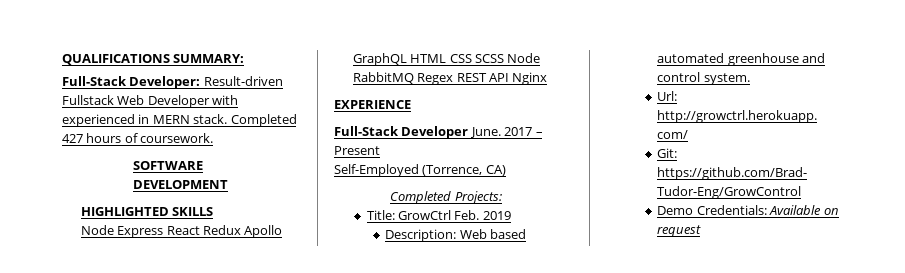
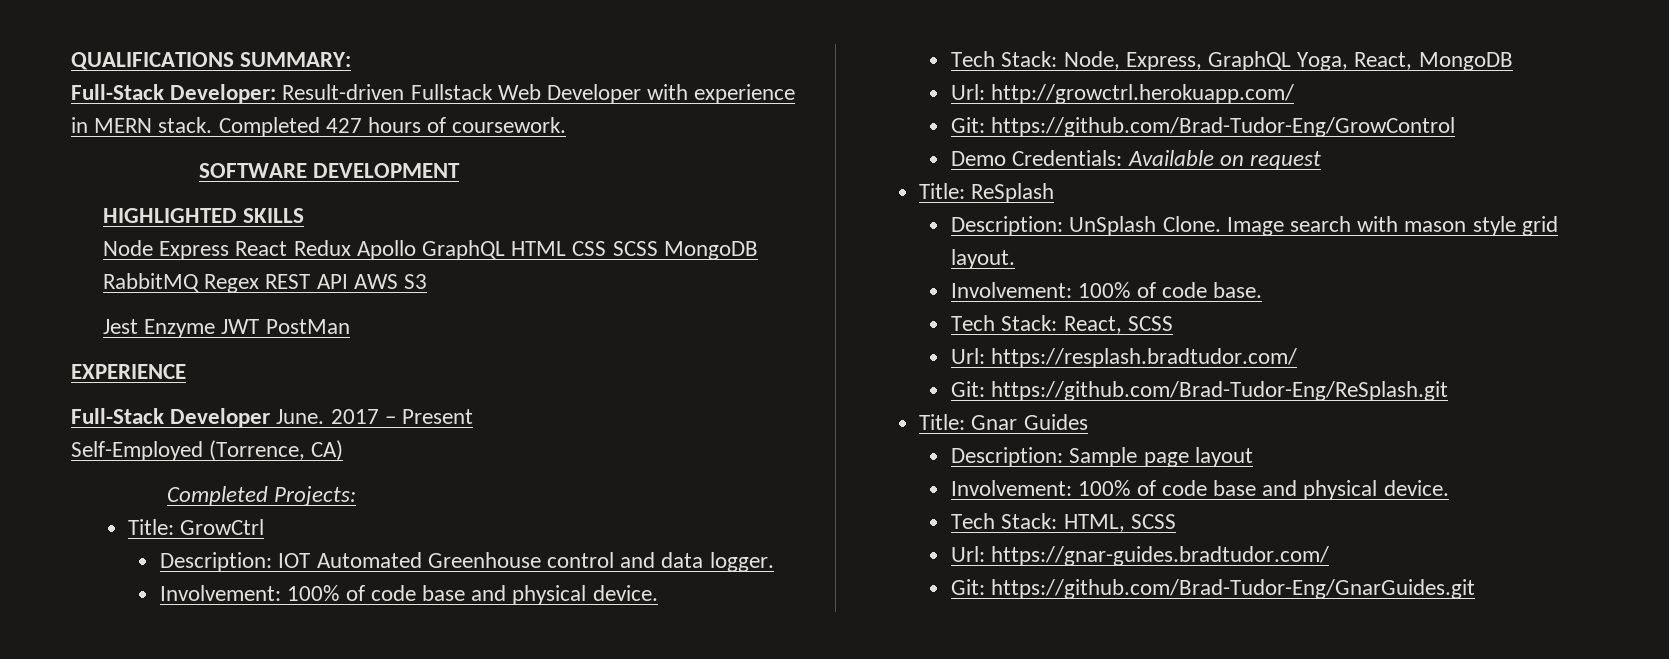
- Full-Stack Developer: Result-driven Fullstack Web Developer with experienced in MERN stack.
+ Full-Stack Developer: Result-driven Fullstack Web Developer with experience in MERN stack.
- Node Express React Redux Apollo GraphQL HTML CSS SCSS Node RabbitMQ Regex REST API Nginx
+ Node Express React Redux Apollo GraphQL HTML CSS SCSS MongoDB RabbitMQ Regex REST API AWS S3
+ Jest Enzyme JWT PostMan
- Title: GrowCtrl Feb. 2019
- Description: Web based automated greenhouse and control system.
+ Title: GrowCtrl
+ Description: IOT Automated Greenhouse control and data logger.
+ Involvement: 100% of code base and physical device.
+ Tech Stack: Node, Express, GraphQL Yoga, React, MongoDB
+ Title: ReSplash
+ Description: UnSplash Clone. Image search with mason style grid layout.
+ Involvement: 100% of code base.
+ Tech Stack: React, SCSS
+ Url: https://resplash.bradtudor.com/
+ Git: https://github.com/Brad-Tudor-Eng/ReSplash.git
+ Title: Gnar Guides
+ Description: Sample page layout
+ Involvement: 100% of code base and physical device.
+ Tech Stack: HTML, SCSS
+ Url: https://gnar-guides.bradtudor.com/
+ Git: https://github.com/Brad-Tudor-Eng/GnarGuides.git

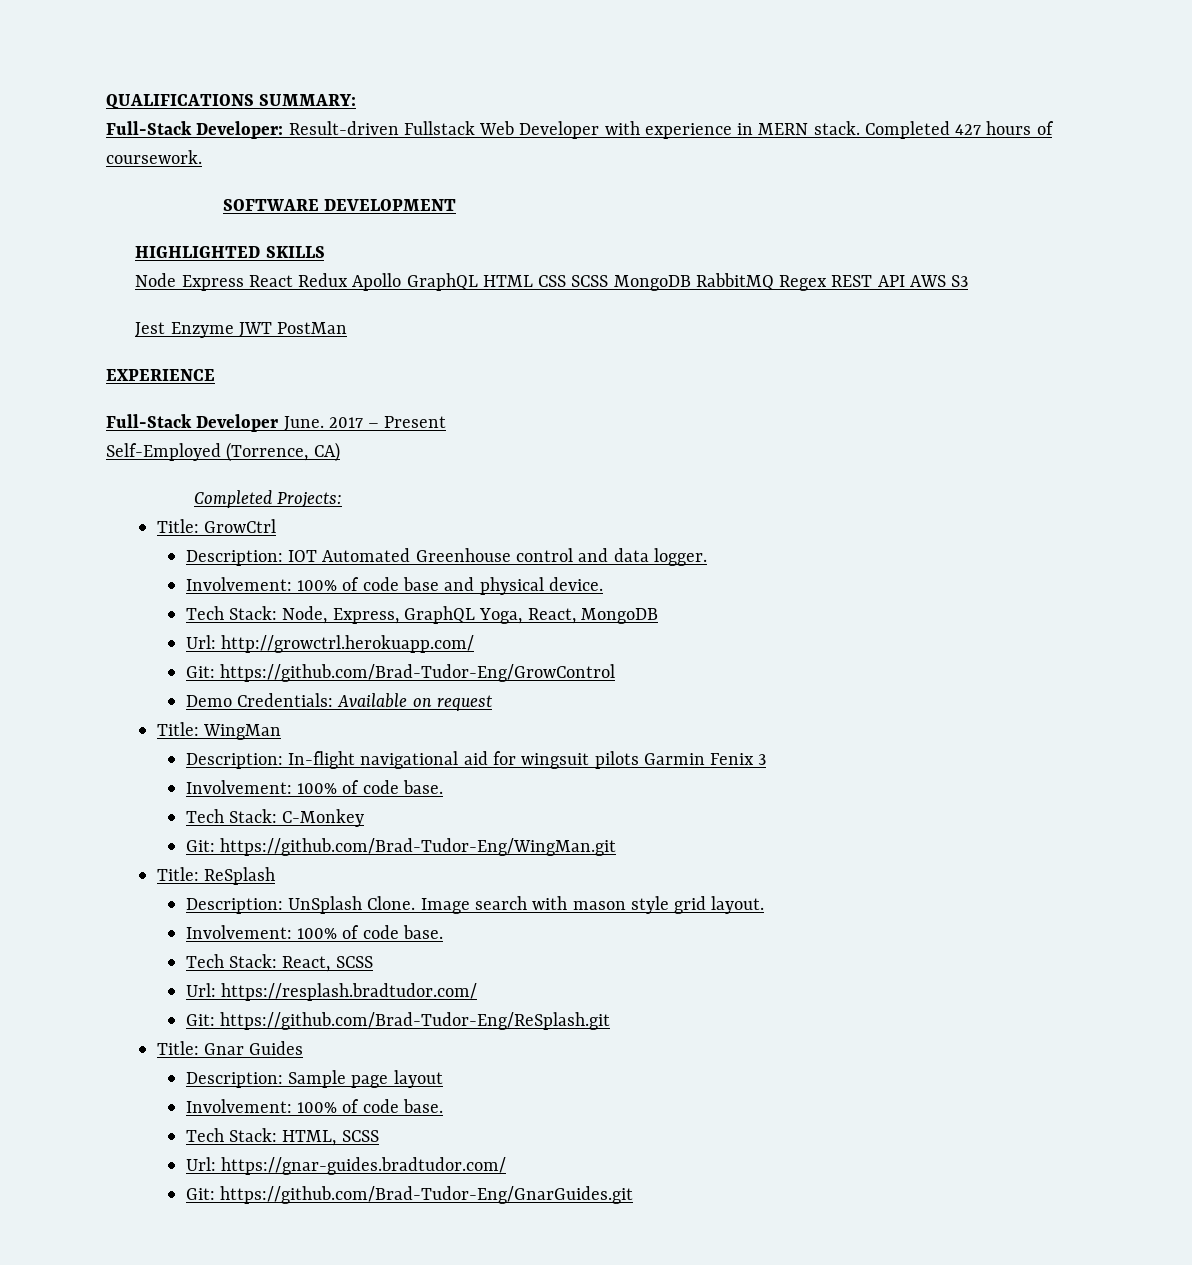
+ Title: WingMan
+ Description: In-flight navigational aid for wingsuit pilots Garmin Fenix 3
+ Involvement: 100% of code base.
+ Tech Stack: C-Monkey
+ Git: https://github.com/Brad-Tudor-Eng/WingMan.git
  Description: Sample page layout
- Involvement: 100% of code base and physical device.
+ Involvement: 100% of code base.

